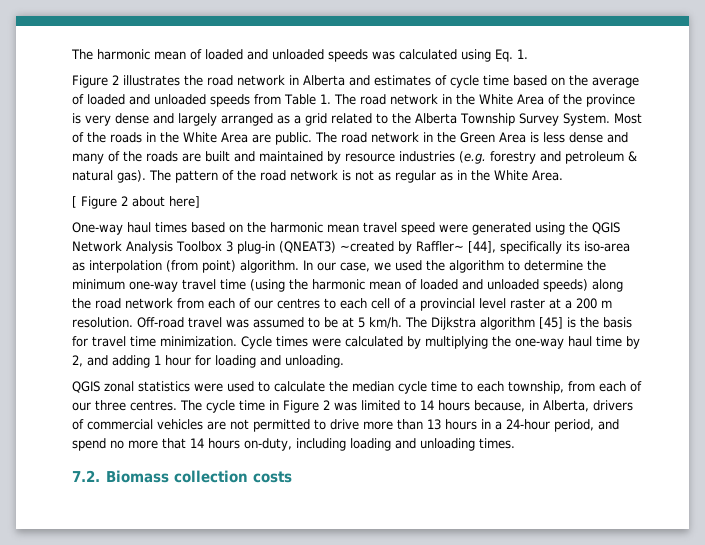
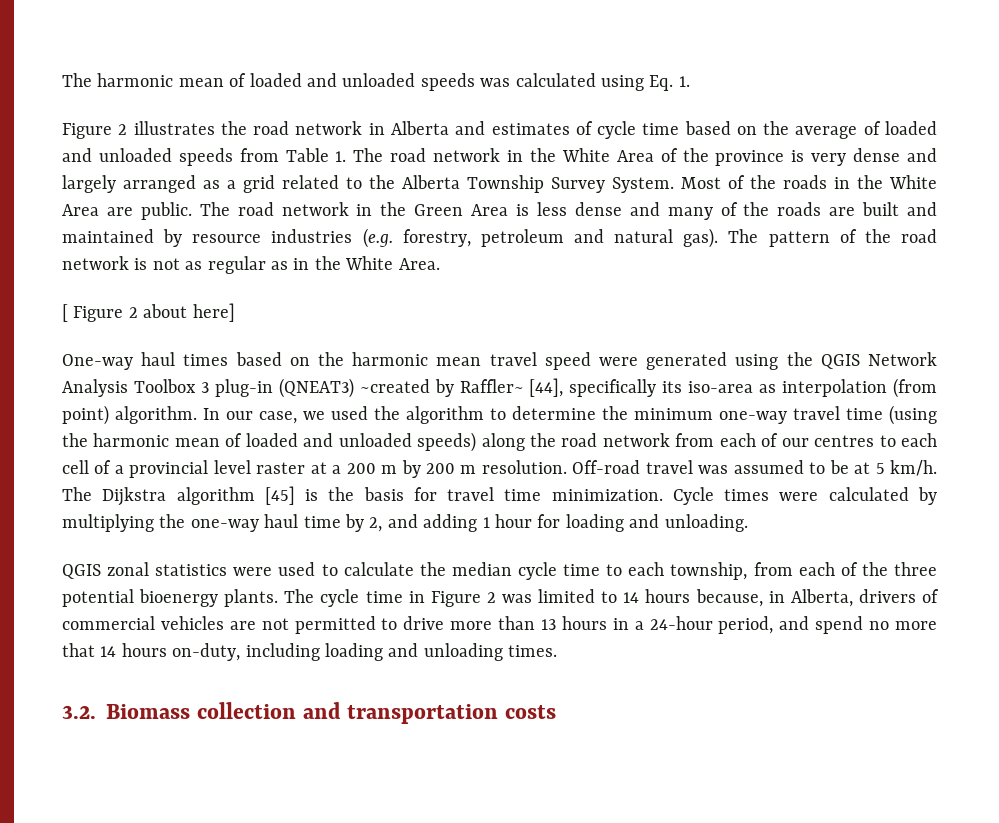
- The road network in the Green Area is less dense and many of the roads are built and maintained by resource industries (e.g. forestry and petroleum & natural gas).
+ The road network in the Green Area is less dense and many of the roads are built and maintained by resource industries (e.g. forestry, petroleum and natural gas).
- In our case, we used the algorithm to determine the minimum one-way travel time (using the harmonic mean of loaded and unloaded speeds) along the road network from each of our centres to each cell of a provincial level raster at a 200 m resolution.
+ In our case, we used the algorithm to determine the minimum one-way travel time (using the harmonic mean of loaded and unloaded speeds) along the road network from each of our centres to each cell of a provincial level raster at a 200 m by 200 m resolution.
- QGIS zonal statistics were used to calculate the median cycle time to each township, from each of our three centres.
+ QGIS zonal statistics were used to calculate the median cycle time to each township, from each of the three potential bioenergy plants.
- 7.2. Biomass collection costs
+ 3.2. Biomass collection and transportation costs

